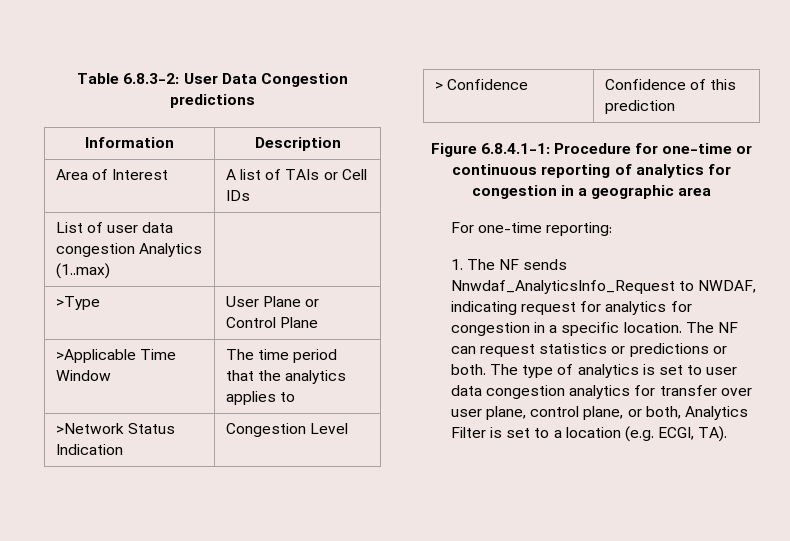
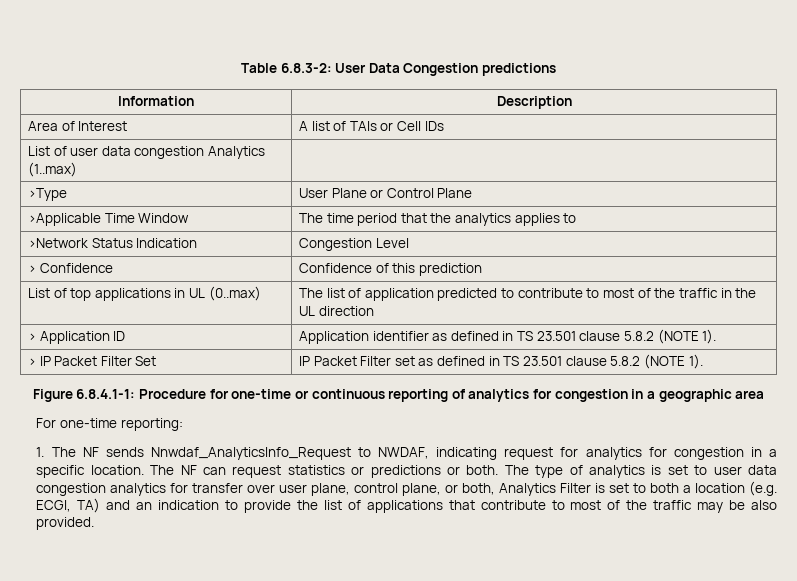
+ List of top applications in UL (0..max) | The list of application predicted to contribute to most of the traffic in the UL direction
+ > Application ID | Application identifier as defined in TS 23.501 clause 5.8.2 (NOTE 1).
+ > IP Packet Filter Set | IP Packet Filter set as defined in TS 23.501 clause 5.8.2 (NOTE 1).
- The type of analytics is set to user data congestion analytics for transfer over user plane, control plane, or both, Analytics Filter is set to a location (e.g. ECGI, TA).
+ The type of analytics is set to user data congestion analytics for transfer over user plane, control plane, or both, Analytics Filter is set to both a location (e.g. ECGI, TA) and an indication to provide the list of applications that contribute to most of the traffic may be also provided.

